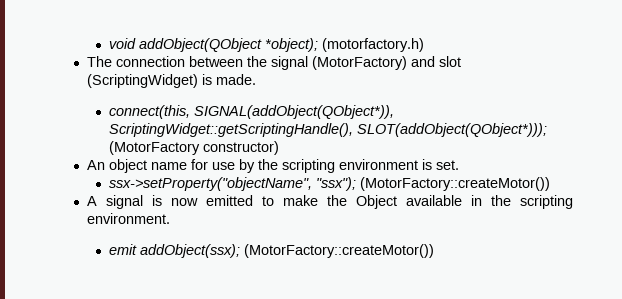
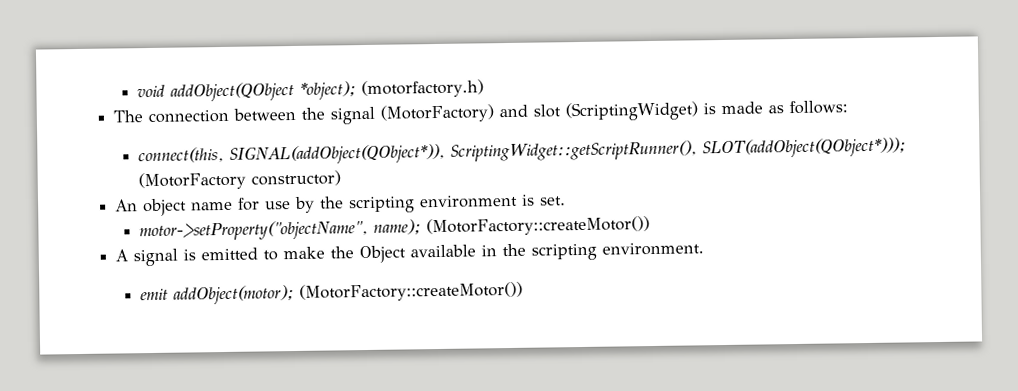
- The connection between the signal (MotorFactory) and slot (ScriptingWidget) is made.
+ The connection between the signal (MotorFactory) and slot (ScriptingWidget) is made as follows:
- connect(this, SIGNAL(addObject(QObject*)), ScriptingWidget::getScriptingHandle(), SLOT(addObject(QObject*))); (MotorFactory constructor)
+ connect(this, SIGNAL(addObject(QObject*)), ScriptingWidget::getScriptRunner(), SLOT(addObject(QObject*))); (MotorFactory constructor)
- ssx->setProperty("objectName", "ssx"); (MotorFactory::createMotor())
+ motor->setProperty("objectName", name); (MotorFactory::createMotor())
- A signal is now emitted to make the Object available in the scripting environment.
+ A signal is emitted to make the Object available in the scripting environment.
- emit addObject(ssx); (MotorFactory::createMotor())
+ emit addObject(motor); (MotorFactory::createMotor())

